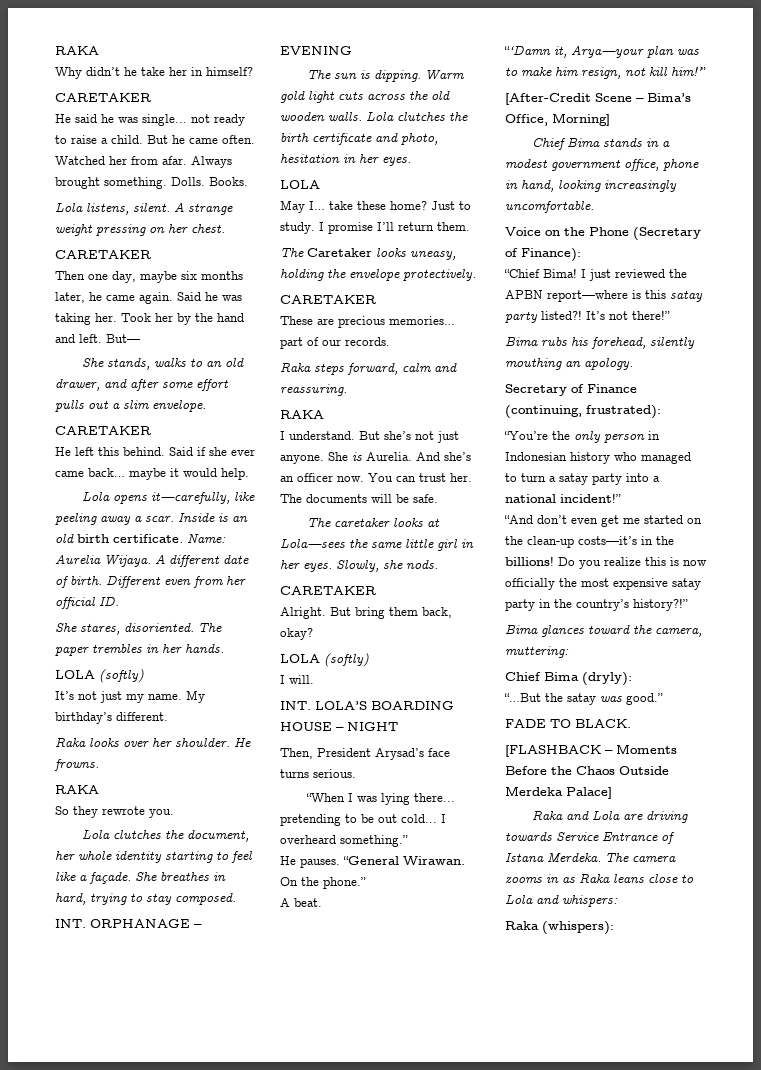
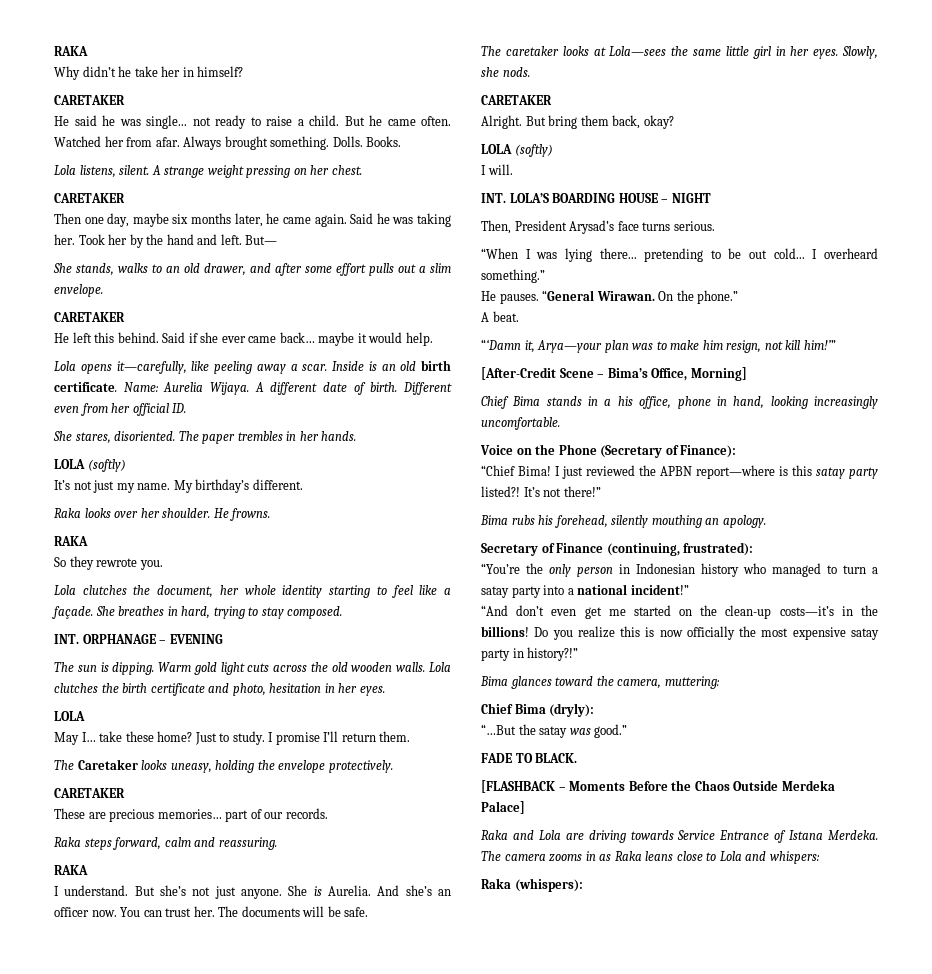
- Chief Bima stands in a modest government office, phone in hand, looking increasingly uncomfortable.
+ Chief Bima stands in a his office, phone in hand, looking increasingly uncomfortable.
- Do you realize this is now officially the most expensive satay party in the country’s history?!”
+ Do you realize this is now officially the most expensive satay party in history?!”

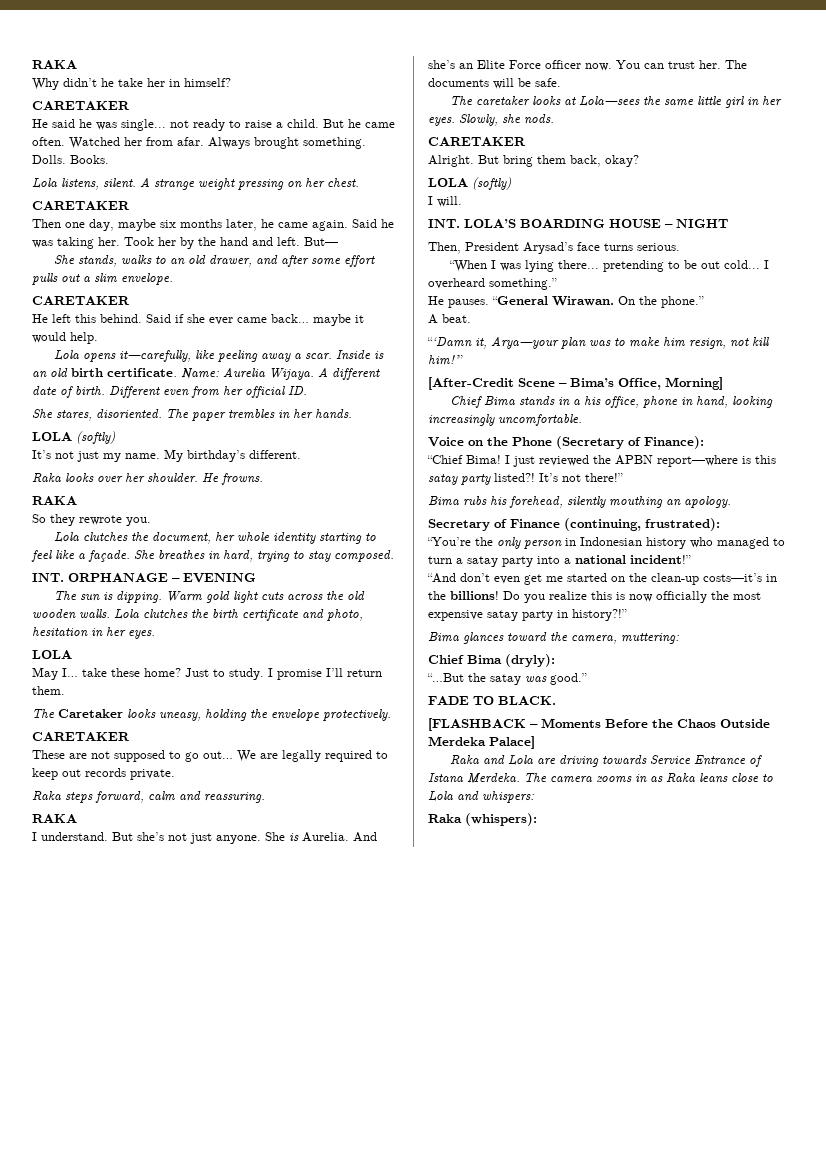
- These are precious memories… part of our records.
+ These are not supposed to go out… We are legally required to keep out records private.
- And she’s an officer now.
+ And she’s an Elite Force officer now.

